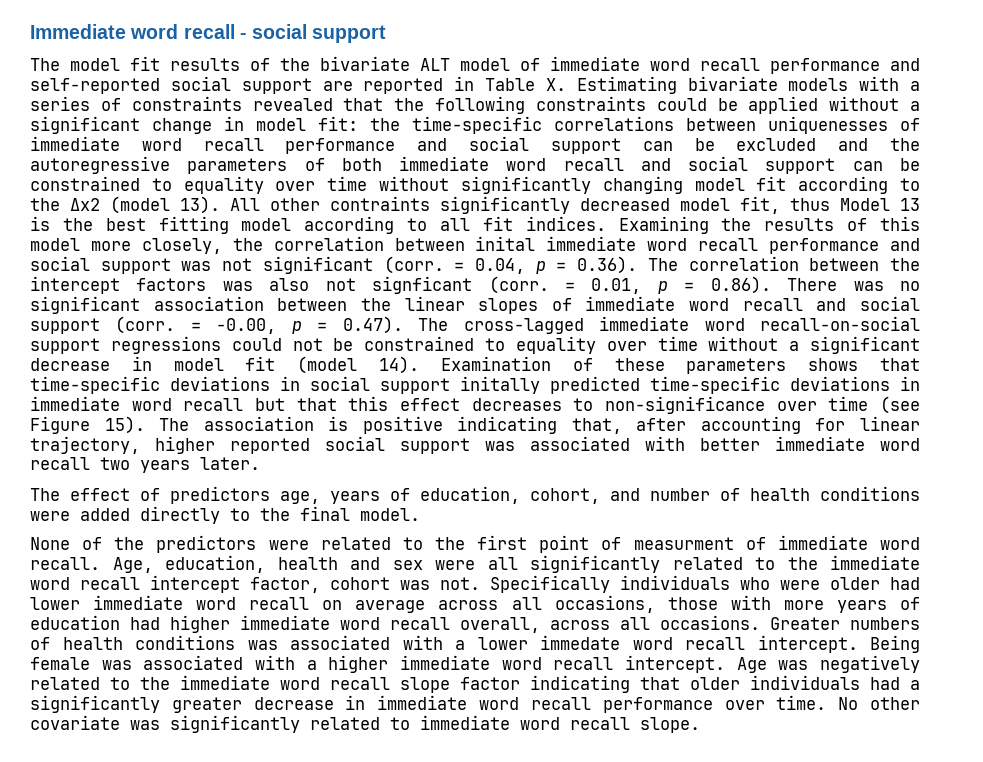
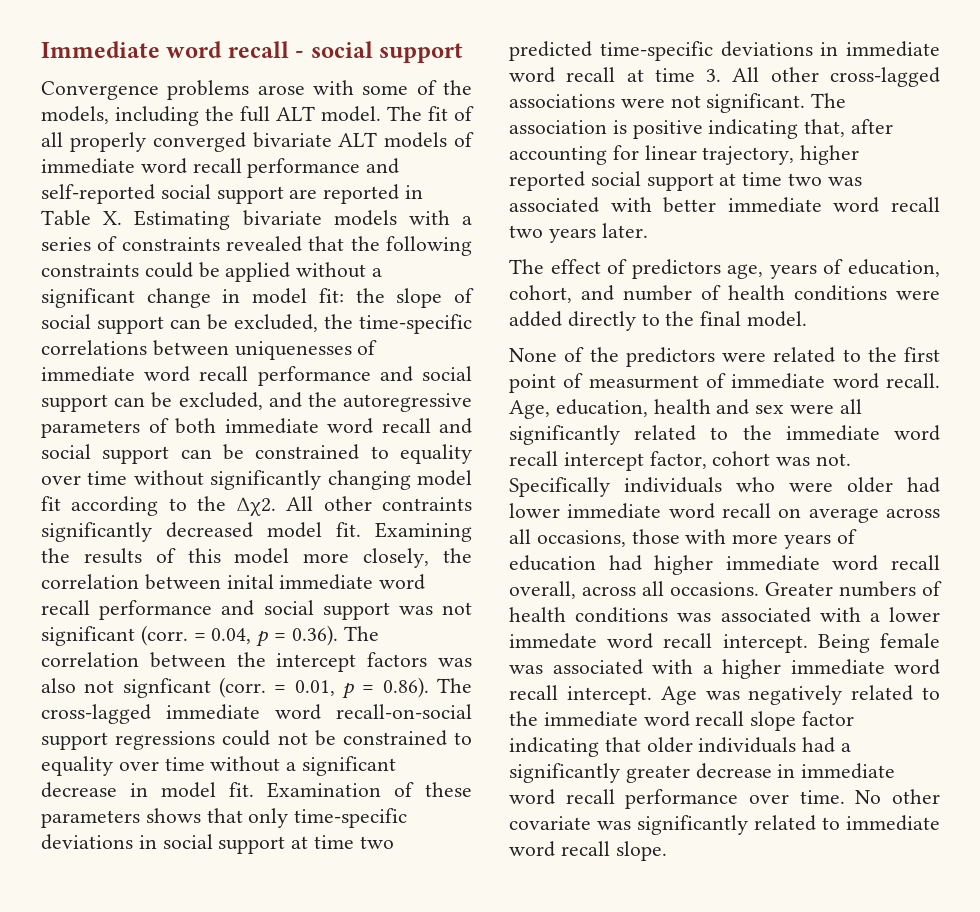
- The model fit results of the bivariate ALT model of immediate word recall performance and self-reported social support are reported in Table X. Estimating bivariate models with a series of constraints revealed that the following constraints could be applied without a significant change in model fit:
+ Convergence problems arose with some of the models, including the full ALT model. The fit of all properly converged bivariate ALT models of immediate word recall performance and self-reported social support are reported in Table X. Estimating bivariate models with a series of constraints revealed that the following constraints could be applied without a significant change in model fit:
- the time-specific correlations between uniquenesses of immediate word recall performance and social support can be excluded and the autoregressive parameters of both immediate word recall and social support can be constrained to equality over time without significantly changing model fit according to the ∆χ2 (model 13).
+ the slope of social support can be excluded, the time-specific correlations between uniquenesses of immediate word recall performance and social support can be excluded, and the autoregressive parameters of both immediate word recall and social support can be constrained to equality over time without significantly changing model fit according to the ∆χ2.
- All other contraints significantly decreased model fit, thus Model 13 is the best fitting model according to all fit indices.
+ All other contraints significantly decreased model fit.
- = 0.01, p = 0.86). There was no significant association between the linear slopes of immediate word recall and social support (corr. = -0.00, p = 0.47). The cross-lagged immediate word recall-on-social support regressions could not be constrained to equality over time without a significant decrease in model fit (model 14).
+ = 0.01, p = 0.86). The cross-lagged immediate word recall-on-social support regressions could not be constrained to equality over time without a significant decrease in model fit.
- Examination of these parameters shows that time-specific deviations in social support initally predicted time-specific deviations in immediate word recall but that this effect decreases to non-significance over time (see Figure 15).
+ Examination of these parameters shows that only time-specific deviations in social support at time two predicted time-specific deviations in immediate word recall at time 3. All other cross-lagged associations were not significant.
- The association is positive indicating that, after accounting for linear trajectory, higher reported social support was associated with better immediate word recall two years later.
+ The association is positive indicating that, after accounting for linear trajectory, higher reported social support at time two was associated with better immediate word recall two years later.

